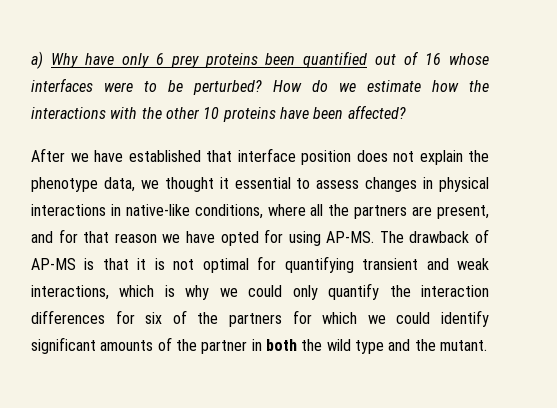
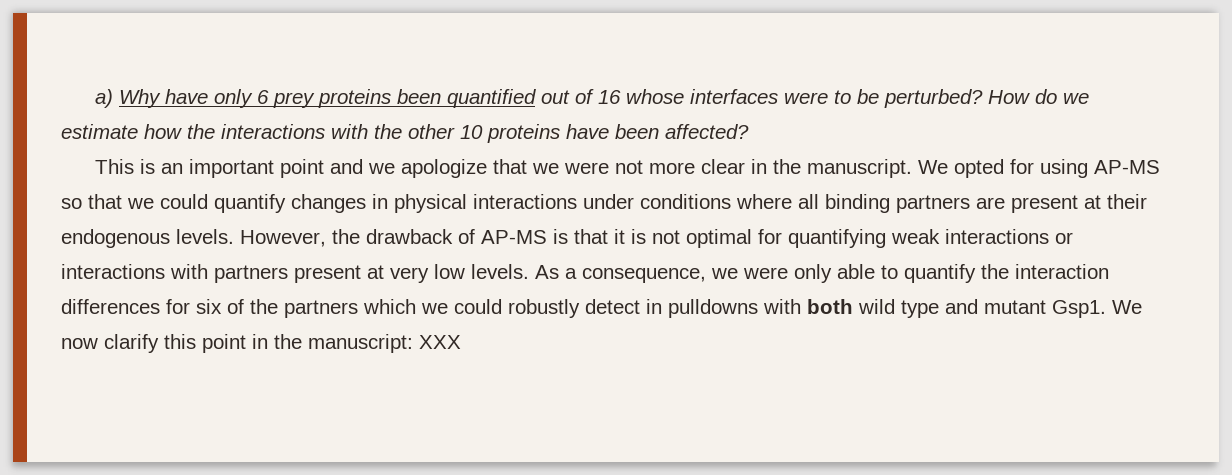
- After we have established that interface position does not explain the phenotype data, we thought it essential to assess changes in physical interactions in native-like conditions, where all the partners are present, and for that reason we have opted for using AP-MS. The drawback of AP-MS is that it is not optimal for quantifying transient and weak interactions, which is why we could only quantify the interaction differences for six of the partners for which we could identify significant amounts of the partner in both the wild type and the mutant.
+ This is an important point and we apologize that we were not more clear in the manuscript. We opted for using AP-MS so that we could quantify changes in physical interactions under conditions where all binding partners are present at their endogenous levels. However, the drawback of AP-MS is that it is not optimal for quantifying weak interactions or interactions with partners present at very low levels. As a consequence, we were only able to quantify the interaction differences for six of the partners which we could robustly detect in pulldowns with both wild type and mutant Gsp1. We now clarify this point in the manuscript: XXX

